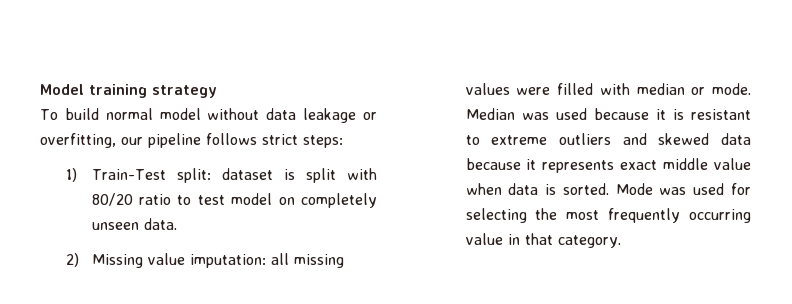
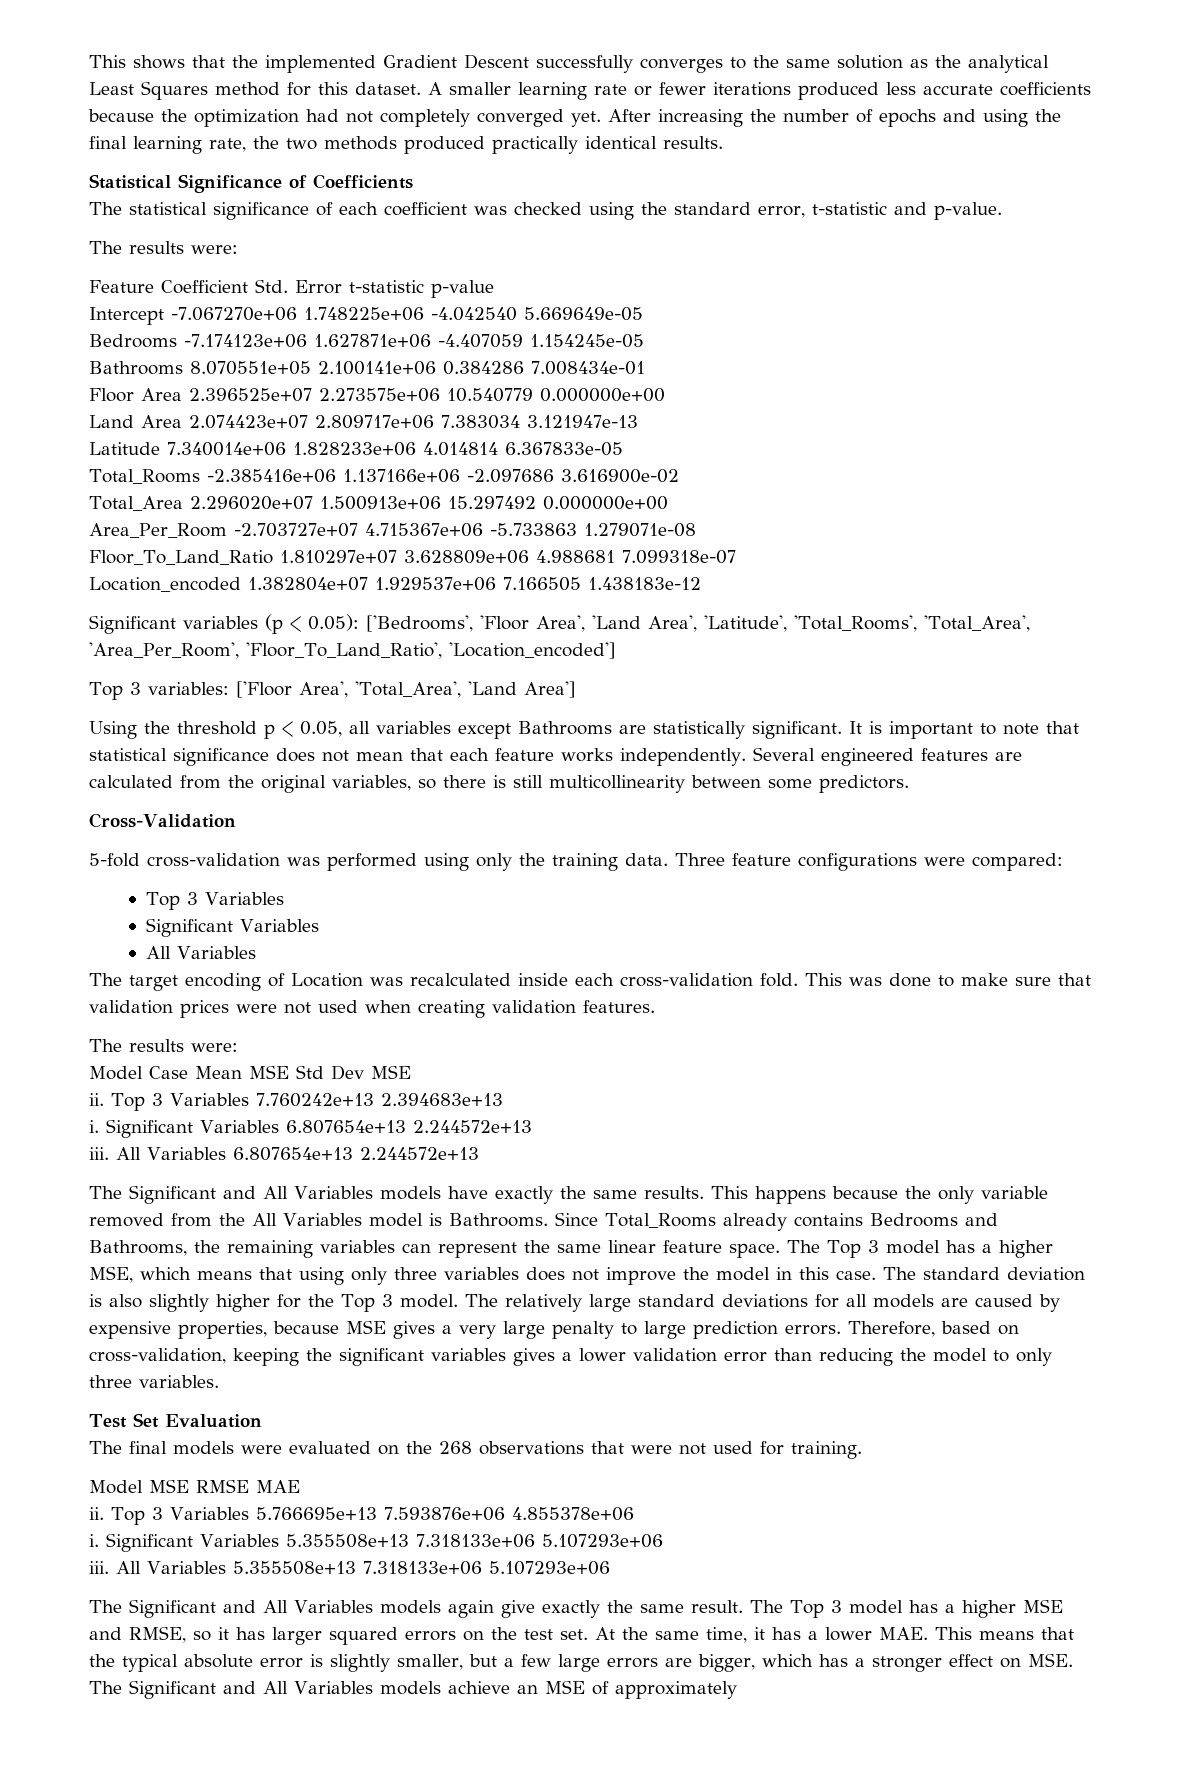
- Model training strategy
- To build normal model without data leakage or overfitting, our pipeline follows strict steps:
- 1) Train-Test split: dataset is split with 80/20 ratio to test model on completely unseen data.
- 2) Missing value imputation: all missing values were filled with median or mode. Median was used because it is resistant to extreme outliers and skewed data because it represents exact middle value when data is sorted. Mode was used for selecting the most frequently occurring value in that category.
+ This shows that the implemented Gradient Descent successfully converges to the same solution as the analytical Least Squares method for this dataset. A smaller learning rate or fewer iterations produced less accurate coefficients because the optimization had not completely converged yet. After increasing the number of epochs and using the final learning rate, the two methods produced practically identical results.
+ Statistical Significance of Coefficients
+ The statistical significance of each coefficient was checked using the standard error, t-statistic and p-value.
+ The results were:
+ Feature Coefficient Std. Error t-statistic p-value
+ Intercept -7.067270e+06 1.748225e+06 -4.042540 5.669649e-05
+ Bedrooms -7.174123e+06 1.627871e+06 -4.407059 1.154245e-05
+ Bathrooms 8.070551e+05 2.100141e+06 0.384286 7.008434e-01
+ Floor Area 2.396525e+07 2.273575e+06 10.540779 0.000000e+00
+ Land Area 2.074423e+07 2.809717e+06 7.383034 3.121947e-13
+ Latitude 7.340014e+06 1.828233e+06 4.014814 6.367833e-05
+ Total_Rooms -2.385416e+06 1.137166e+06 -2.097686 3.616900e-02
+ Total_Area 2.296020e+07 1.500913e+06 15.297492 0.000000e+00
+ Area_Per_Room -2.703727e+07 4.715367e+06 -5.733863 1.279071e-08
+ Floor_To_Land_Ratio 1.810297e+07 3.628809e+06 4.988681 7.099318e-07
+ Location_encoded 1.382804e+07 1.929537e+06 7.166505 1.438183e-12
+ Significant variables (p < 0.05): ['Bedrooms', 'Floor Area', 'Land Area', 'Latitude', 'Total_Rooms', 'Total_Area', 'Area_Per_Room', 'Floor_To_Land_Ratio', 'Location_encoded']
+ Top 3 variables: ['Floor Area', 'Total_Area', 'Land Area']
+ Using the threshold p < 0.05, all variables except Bathrooms are statistically significant. It is important to note that statistical significance does not mean that each feature works independently. Several engineered features are calculated from the original variables, so there is still multicollinearity between some predictors.
+ Cross-Validation
+ 5-fold cross-validation was performed using only the training data. Three feature configurations were compared:
+ Top 3 Variables
+ Significant Variables
+ All Variables
+ The target encoding of Location was recalculated inside each cross-validation fold. This was done to make sure that validation prices were not used when creating validation features.
+ The results were:
+ Model Case Mean MSE Std Dev MSE
+ ii. Top 3 Variables 7.760242e+13 2.394683e+13
+ i. Significant Variables 6.807654e+13 2.244572e+13
+ iii. All Variables 6.807654e+13 2.244572e+13
+ The Significant and All Variables models have exactly the same results. This happens because the only variable removed from the All Variables model is Bathrooms. Since Total_Rooms already contains Bedrooms and Bathrooms, the remaining variables can represent the same linear feature space. The Top 3 model has a higher MSE, which means that using only three variables does not improve the model in this case. The standard deviation is also slightly higher for the Top 3 model. The relatively large standard deviations for all models are caused by expensive properties, because MSE gives a very large penalty to large prediction errors. Therefore, based on cross-validation, keeping the significant variables gives a lower validation error than reducing the model to only three variables.
+ Test Set Evaluation
+ The final models were evaluated on the 268 observations that were not used for training.
+ Model MSE RMSE MAE
+ ii. Top 3 Variables 5.766695e+13 7.593876e+06 4.855378e+06
+ i. Significant Variables 5.355508e+13 7.318133e+06 5.107293e+06
+ iii. All Variables 5.355508e+13 7.318133e+06 5.107293e+06
+ The Significant and All Variables models again give exactly the same result. The Top 3 model has a higher MSE and RMSE, so it has larger squared errors on the test set. At the same time, it has a lower MAE. This means that the typical absolute error is slightly smaller, but a few large errors are bigger, which has a stronger effect on MSE. The Significant and All Variables models achieve an MSE of approximately

